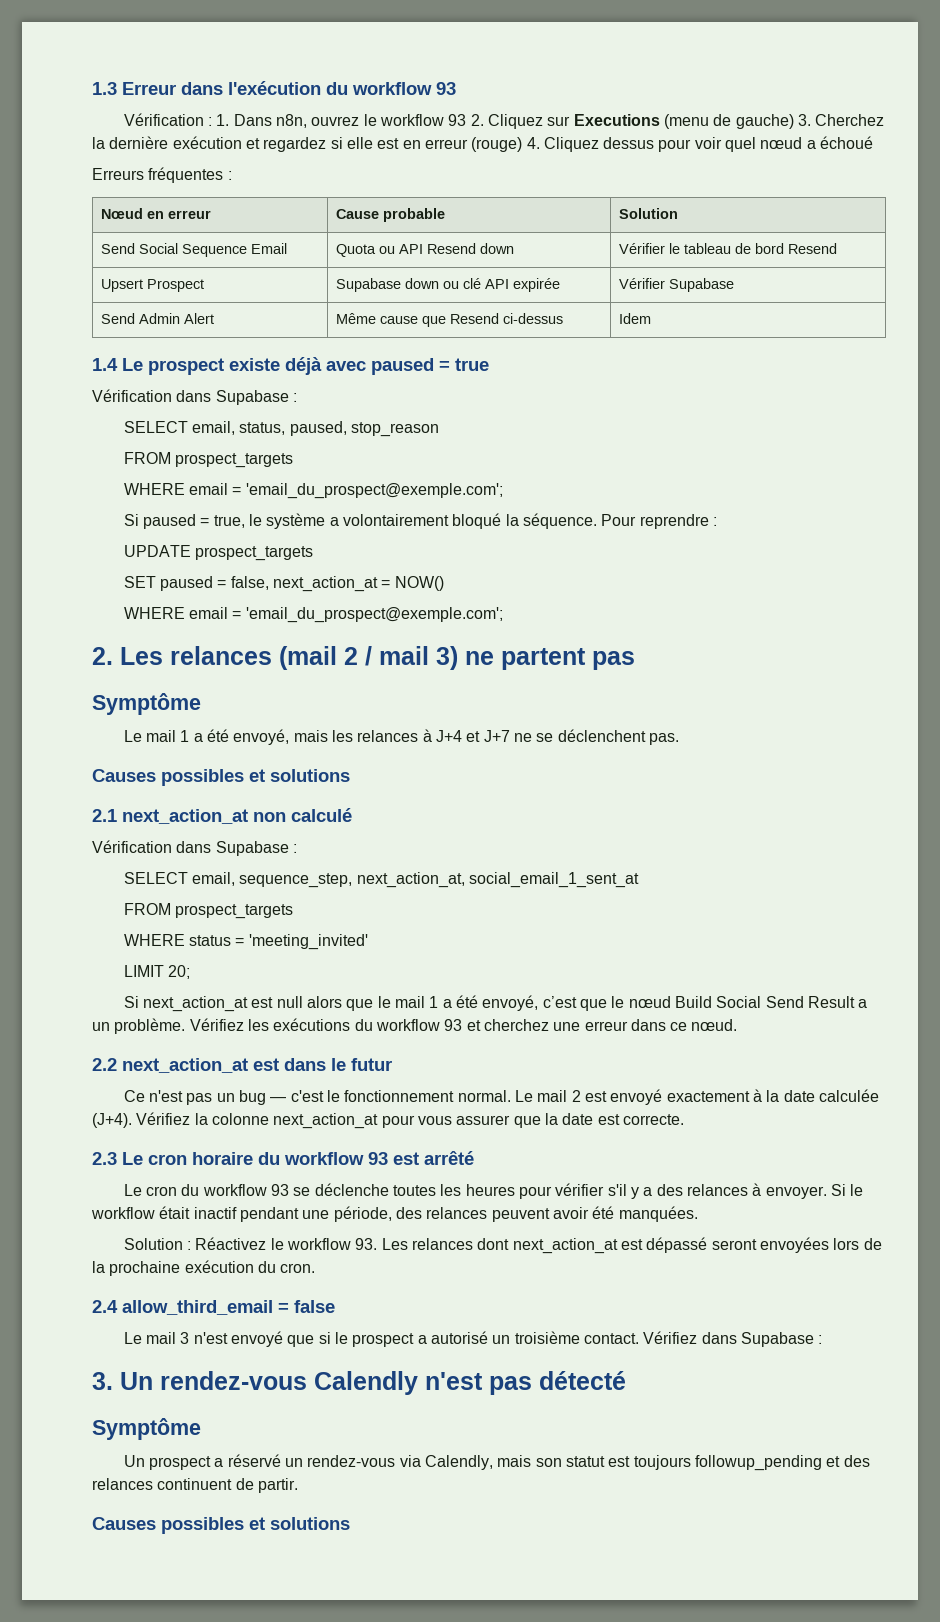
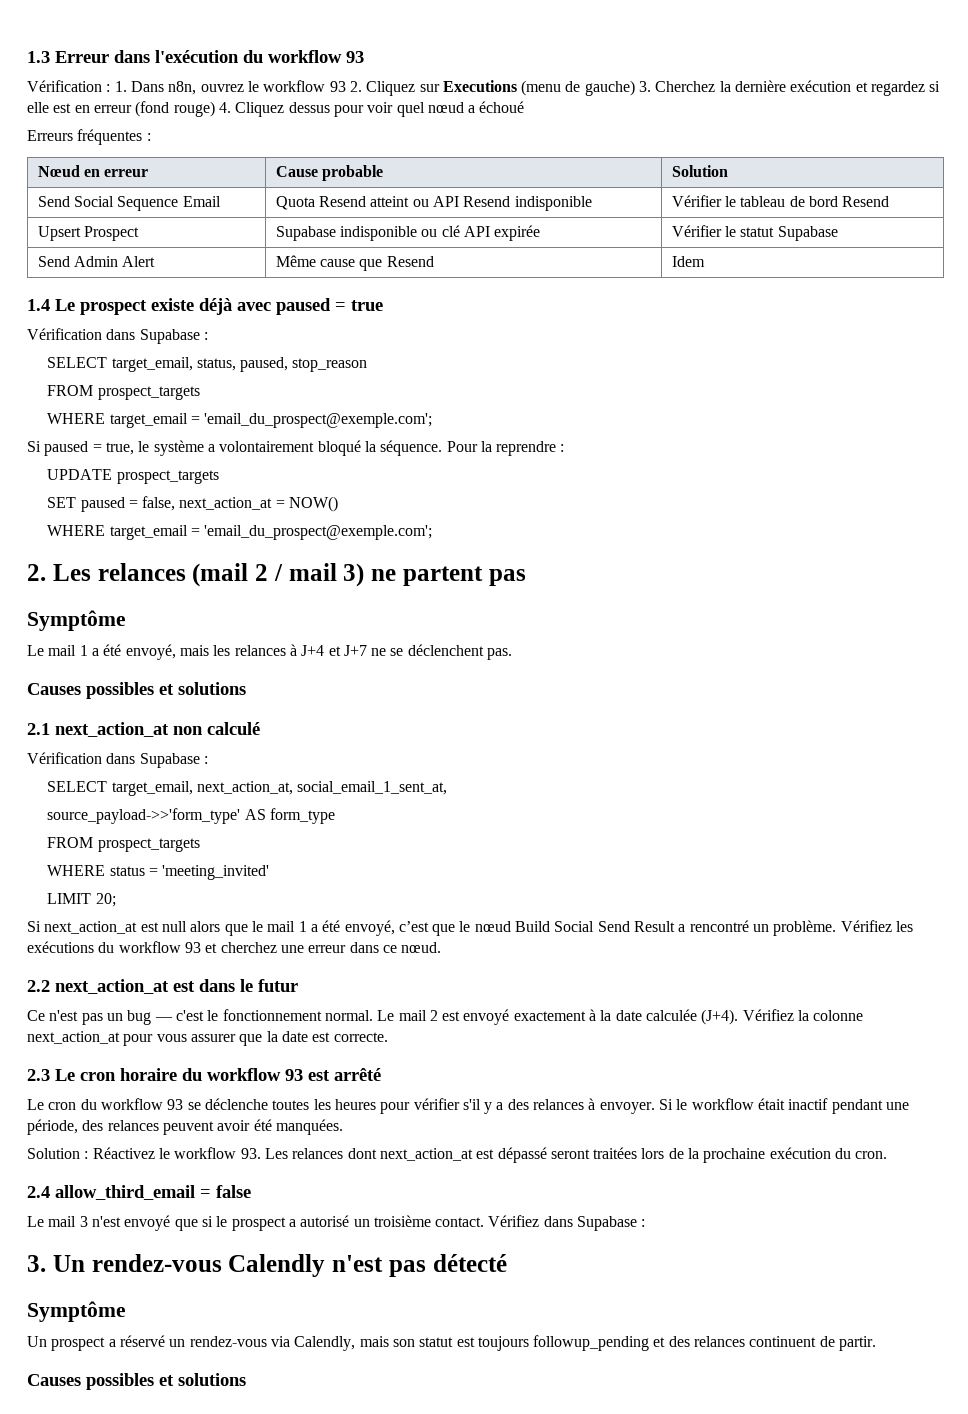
- Vérification : 1. Dans n8n, ouvrez le workflow 93 2. Cliquez sur Executions (menu de gauche) 3. Cherchez la dernière exécution et regardez si elle est en erreur (rouge) 4. Cliquez dessus pour voir quel nœud a échoué
+ Vérification : 1. Dans n8n, ouvrez le workflow 93 2. Cliquez sur Executions (menu de gauche) 3. Cherchez la dernière exécution et regardez si elle est en erreur (fond rouge) 4. Cliquez dessus pour voir quel nœud a échoué
- Send Social Sequence Email | Quota ou API Resend down | Vérifier le tableau de bord Resend
+ Send Social Sequence Email | Quota Resend atteint ou API Resend indisponible | Vérifier le tableau de bord Resend
- Upsert Prospect | Supabase down ou clé API expirée | Vérifier Supabase
+ Upsert Prospect | Supabase indisponible ou clé API expirée | Vérifier le statut Supabase
- Send Admin Alert | Même cause que Resend ci-dessus | Idem
+ Send Admin Alert | Même cause que Resend | Idem
- SELECT email, status, paused, stop_reason
+ SELECT target_email, status, paused, stop_reason
  FROM prospect_targets
- WHERE email = 'email_du_prospect@exemple.com';
+ WHERE target_email = 'email_du_prospect@exemple.com';
- Pour reprendre :
+ Pour la reprendre :
  SET paused = false, next_action_at = NOW()
- WHERE email = 'email_du_prospect@exemple.com';
+ WHERE target_email = 'email_du_prospect@exemple.com';
- SELECT email, sequence_step, next_action_at, social_email_1_sent_at
+ SELECT target_email, next_action_at, social_email_1_sent_at,
+ source_payload->>'form_type' AS form_type
- Si next_action_at est null alors que le mail 1 a été envoyé, c’est que le nœud Build Social Send Result a un problème.
+ Si next_action_at est null alors que le mail 1 a été envoyé, c’est que le nœud Build Social Send Result a rencontré un problème.
- Solution : Réactivez le workflow 93. Les relances dont next_action_at est dépassé seront envoyées lors de la prochaine exécution du cron.
+ Solution : Réactivez le workflow 93. Les relances dont next_action_at est dépassé seront traitées lors de la prochaine exécution du cron.

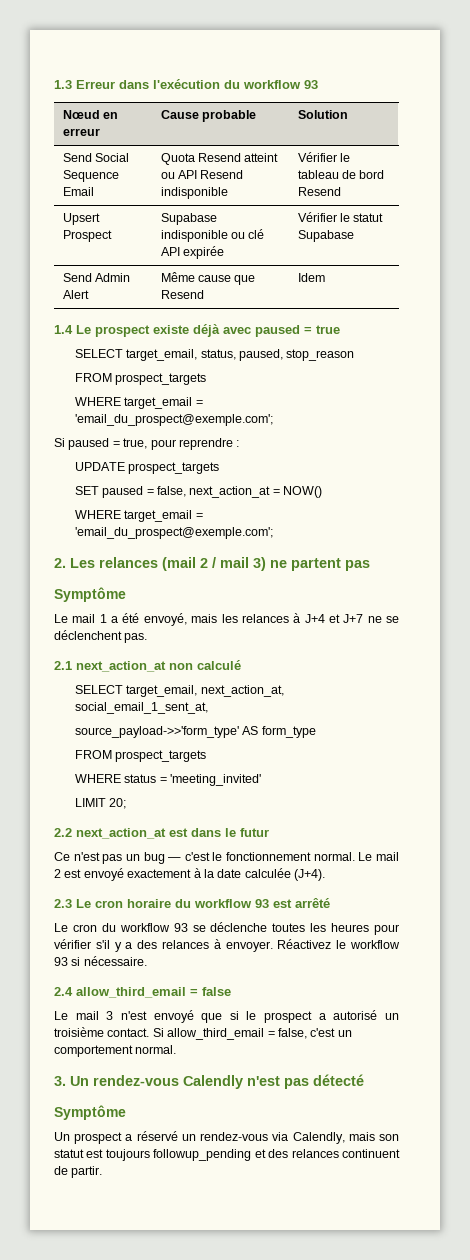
- Vérification : 1. Dans n8n, ouvrez le workflow 93 2. Cliquez sur Executions (menu de gauche) 3. Cherchez la dernière exécution et regardez si elle est en erreur (fond rouge) 4. Cliquez dessus pour voir quel nœud a échoué
- Erreurs fréquentes :
  1.4 Le prospect existe déjà avec paused = true
- Vérification dans Supabase :
- Si paused = true, le système a volontairement bloqué la séquence. Pour la reprendre :
+ Si paused = true, pour reprendre :
  Le mail 1 a été envoyé, mais les relances à J+4 et J+7 ne se déclenchent pas.
- Causes possibles et solutions
  2.1 next_action_at non calculé
- Vérification dans Supabase :
- Si next_action_at est null alors que le mail 1 a été envoyé, c’est que le nœud Build Social Send Result a rencontré un problème. Vérifiez les exécutions du workflow 93 et cherchez une erreur dans ce nœud.
- Vérifiez la colonne next_action_at pour vous assurer que la date est correcte.
- Si le workflow était inactif pendant une période, des relances peuvent avoir été manquées.
- Solution : Réactivez le workflow 93. Les relances dont next_action_at est dépassé seront traitées lors de la prochaine exécution du cron.
+ Réactivez le workflow 93 si nécessaire.
- Vérifiez dans Supabase :
+ Si allow_third_email = false, c'est un comportement normal.
  Un prospect a réservé un rendez-vous via Calendly, mais son statut est toujours followup_pending et des relances continuent de partir.
- Causes possibles et solutions

